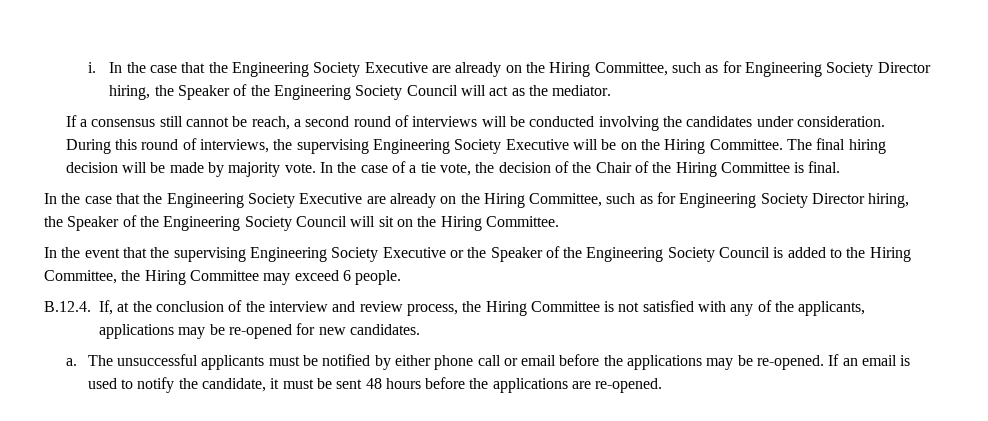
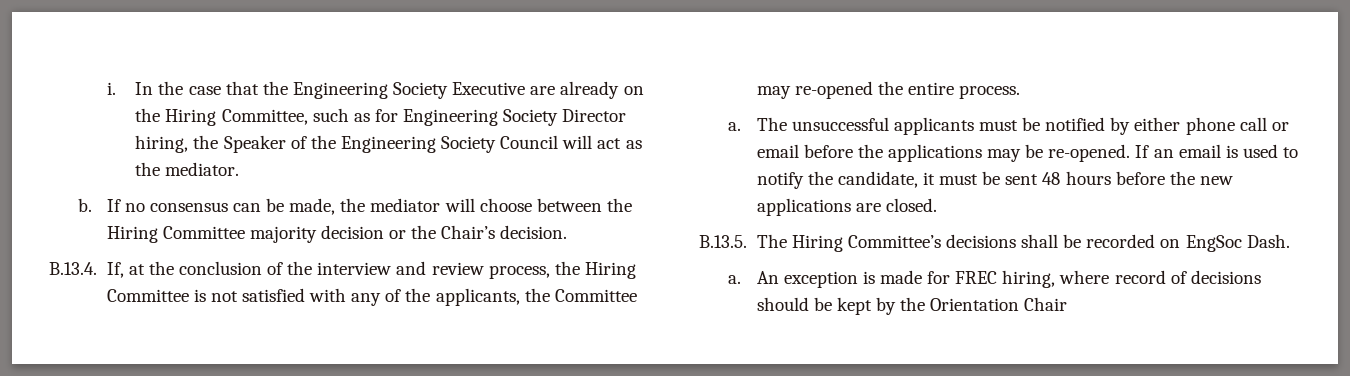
- If a consensus still cannot be reach, a second round of interviews will be conducted involving the candidates under consideration. During this round of interviews, the supervising Engineering Society Executive will be on the Hiring Committee. The final hiring decision will be made by majority vote. In the case of a tie vote, the decision of the Chair of the Hiring Committee is final.
- In the case that the Engineering Society Executive are already on the Hiring Committee, such as for Engineering Society Director hiring, the Speaker of the Engineering Society Council will sit on the Hiring Committee.
- In the event that the supervising Engineering Society Executive or the Speaker of the Engineering Society Council is added to the Hiring Committee, the Hiring Committee may exceed 6 people.
- B.12.4. If, at the conclusion of the interview and review process, the Hiring Committee is not satisfied with any of the applicants, applications may be re-opened for new candidates.
+ b. If no consensus can be made, the mediator will choose between the Hiring Committee majority decision or the Chair’s decision.
+ B.13.4. If, at the conclusion of the interview and review process, the Hiring Committee is not satisfied with any of the applicants, the Committee may re-opened the entire process.
- If an email is used to notify the candidate, it must be sent 48 hours before the applications are re-opened.
+ If an email is used to notify the candidate, it must be sent 48 hours before the new applications are closed.
+ B.13.5. The Hiring Committee’s decisions shall be recorded on EngSoc Dash.
+ a. An exception is made for FREC hiring, where record of decisions should be kept by the Orientation Chair

